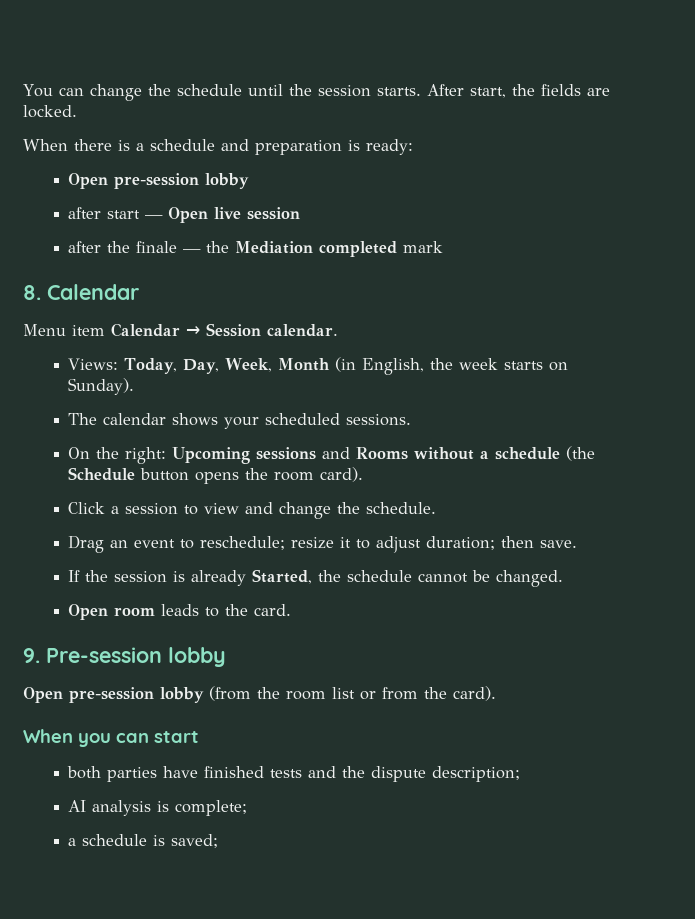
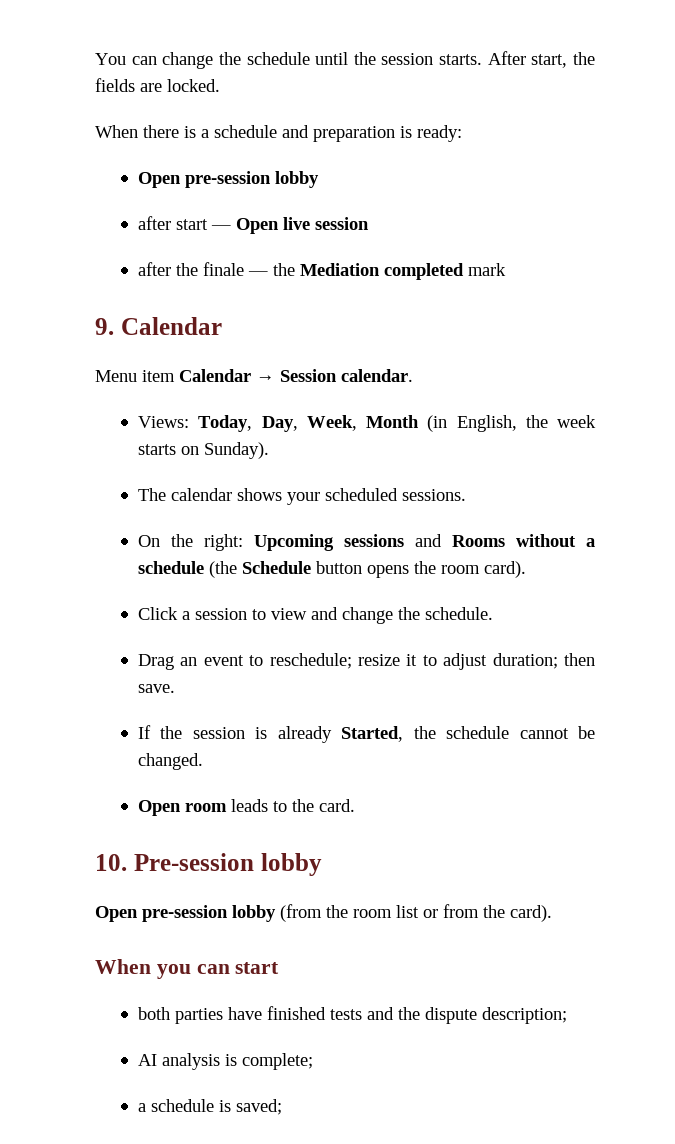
- 8. Calendar
+ 9. Calendar
- 9. Pre-session lobby
+ 10. Pre-session lobby

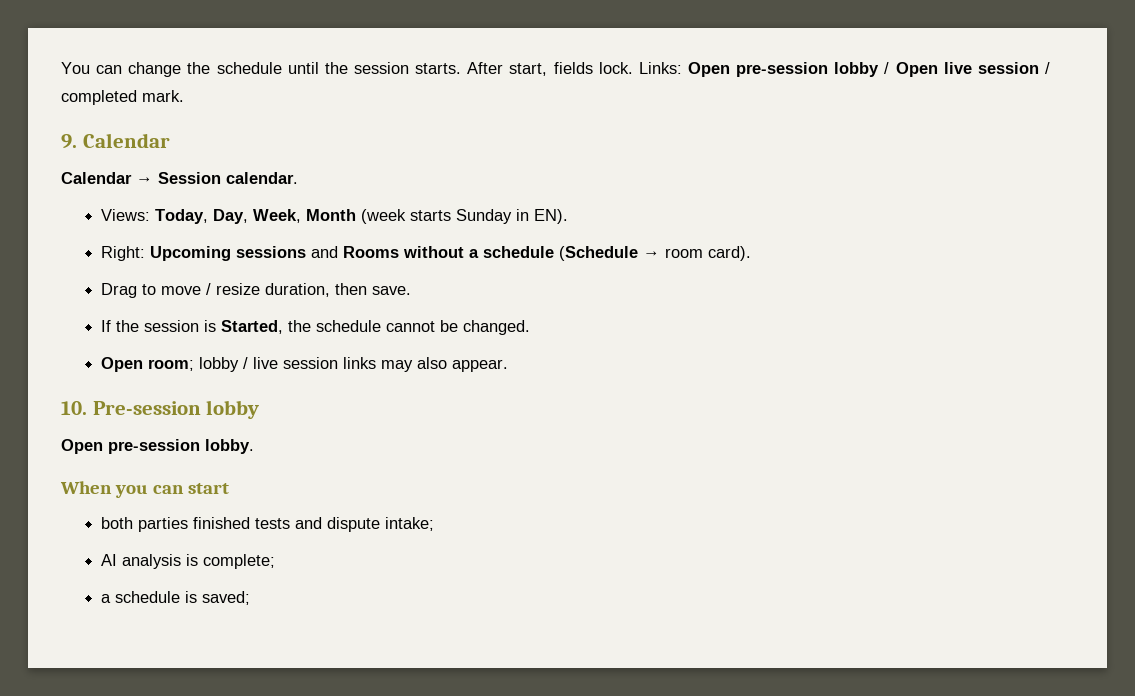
- After start, the fields are locked.
- When there is a schedule and preparation is ready:
- Open pre-session lobby
- after start — Open live session
- after the finale — the Mediation completed mark
+ After start, fields lock. Links: Open pre-session lobby / Open live session / completed mark.
- Menu item Calendar → Session calendar.
+ Calendar → Session calendar.
- Views: Today, Day, Week, Month (in English, the week starts on Sunday).
- The calendar shows your scheduled sessions.
- On the right: Upcoming sessions and Rooms without a schedule (the Schedule button opens the room card).
- Click a session to view and change the schedule.
- Drag an event to reschedule; resize it to adjust duration; then save.
+ Views: Today, Day, Week, Month (week starts Sunday in EN).
+ Right: Upcoming sessions and Rooms without a schedule (Schedule → room card).
+ Drag to move / resize duration, then save.
- If the session is already Started, the schedule cannot be changed.
+ If the session is Started, the schedule cannot be changed.
- Open room leads to the card.
+ Open room; lobby / live session links may also appear.
- Open pre-session lobby (from the room list or from the card).
+ Open pre-session lobby.
- both parties have finished tests and the dispute description;
+ both parties finished tests and dispute intake;

